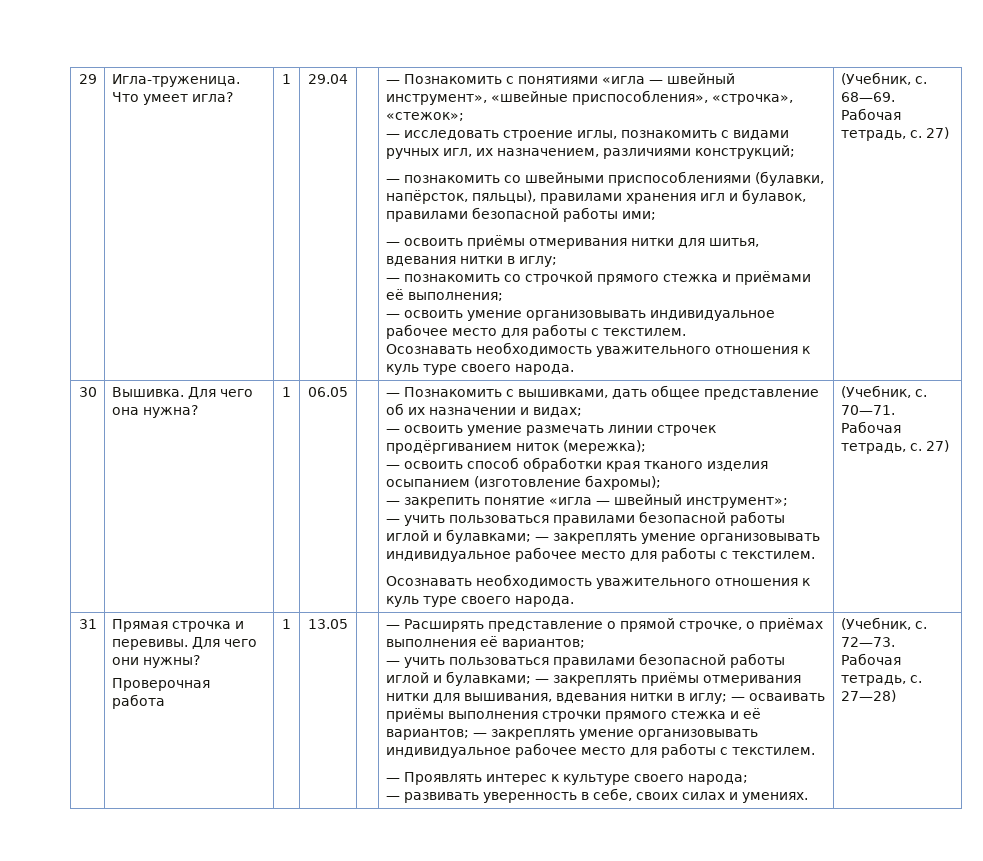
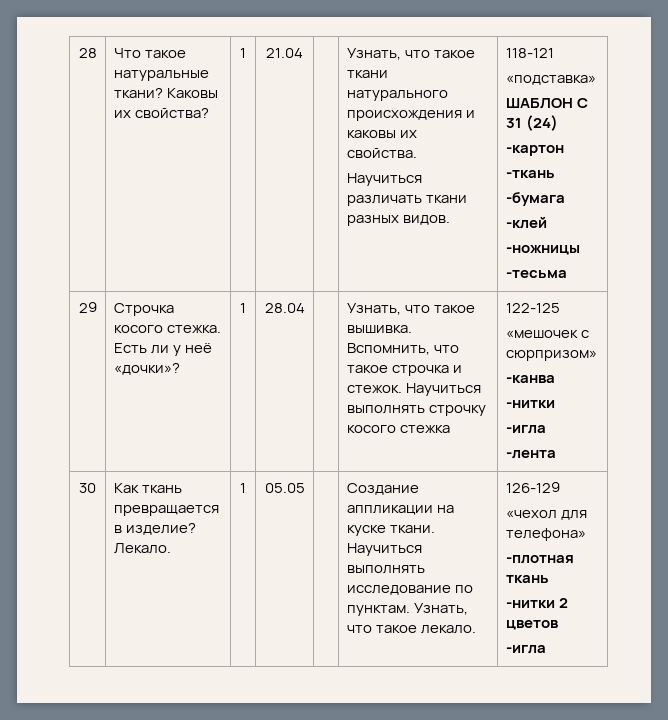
- 29 | Игла-труженица. Что умеет игла? | 1 | 29.04 | | — Познакомить с понятиями «игла — швейный инструмент», «швейные приспособления», «строчка», «стежок»;
- — исследовать строение иглы, познакомить с видами ручных игл, их назначением, различиями конструкций;
- — познакомить со швейными приспособлениями (булавки, напёрсток, пяльцы), правилами хранения игл и булавок, правилами безопасной работы ими;
- — освоить приёмы отмеривания нитки для шитья, вдевания нитки в иглу;
- — познакомить со строчкой прямого стежка и приёмами её выполнения;
- — освоить умение организовывать индивидуальное рабочее место для работы с текстилем.
- Осознавать необходимость уважительного отношения к куль туре своего народа. | (Учебник, с. 68—69. Рабочая тетрадь, с. 27)
- 30 | Вышивка. Для чего она нужна? | 1 | 06.05 | | — Познакомить с вышивками, дать общее представление об их назначении и видах;
- — освоить умение размечать линии строчек продёргиванием ниток (мережка);
- — освоить способ обработки края тканого изделия осыпанием (изготовление бахромы);
- — закрепить понятие «игла — швейный инструмент»;
- — учить пользоваться правилами безопасной работы иглой и булавками; — закреплять умение организовывать индивидуальное рабочее место для работы с текстилем.
- Осознавать необходимость уважительного отношения к куль туре своего народа. | (Учебник, с. 70—71. Рабочая тетрадь, с. 27)
- 31 | Прямая строчка и перевивы. Для чего они нужны?
- Проверочная работа | 1 | 13.05 | | — Расширять представление о прямой строчке, о приёмах выполнения её вариантов;
- — учить пользоваться правилами безопасной работы иглой и булавками; — закреплять приёмы отмеривания нитки для вышивания, вдевания нитки в иглу; — осваивать приёмы выполнения строчки прямого стежка и её вариантов; — закреплять умение организовывать индивидуальное рабочее место для работы с текстилем.
- — Проявлять интерес к культуре своего народа;
- — развивать уверенность в себе, своих силах и умениях. | (Учебник, с. 72—73. Рабочая тетрадь, с. 27—28)
+ 28 | Что такое натуральные ткани? Каковы их свойства? | 1 | 21.04 | | Узнать, что такое ткани натурального происхождения и каковы их свойства.
+ Научиться различать ткани разных видов. | 118-121
+ «подставка»
+ ШАБЛОН С 31 (24)
+ -картон
+ -ткань
+ -бумага
+ -клей
+ -ножницы
+ -тесьма
+ 29 | Строчка косого стежка. Есть ли у неё «дочки»? | 1 | 28.04 | | Узнать, что такое вышивка. Вспомнить, что такое строчка и стежок. Научиться выполнять строчку косого стежка | 122-125
+ «мешочек с сюрпризом»
+ -канва
+ -нитки
+ -игла
+ -лента
+ 30 | Как ткань превращается в изделие? Лекало. | 1 | 05.05 | | Создание аппликации на куске ткани. Научиться выполнять исследование по пунктам. Узнать, что такое лекало. | 126-129
+ «чехол для телефона»
+ -плотная ткань
+ -нитки 2 цветов
+ -игла

